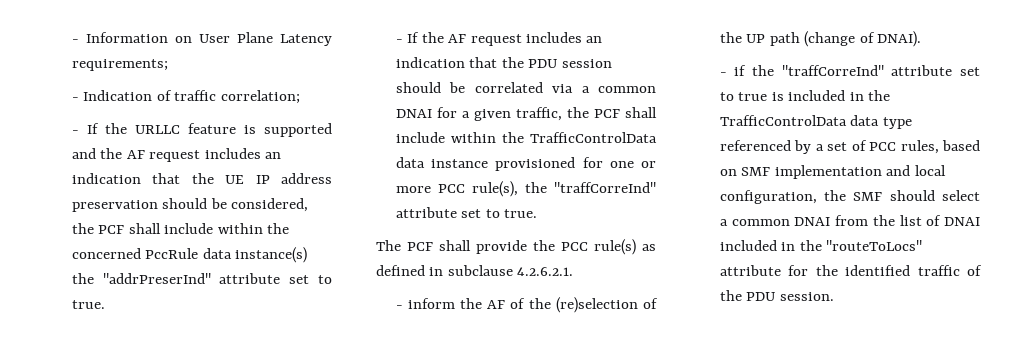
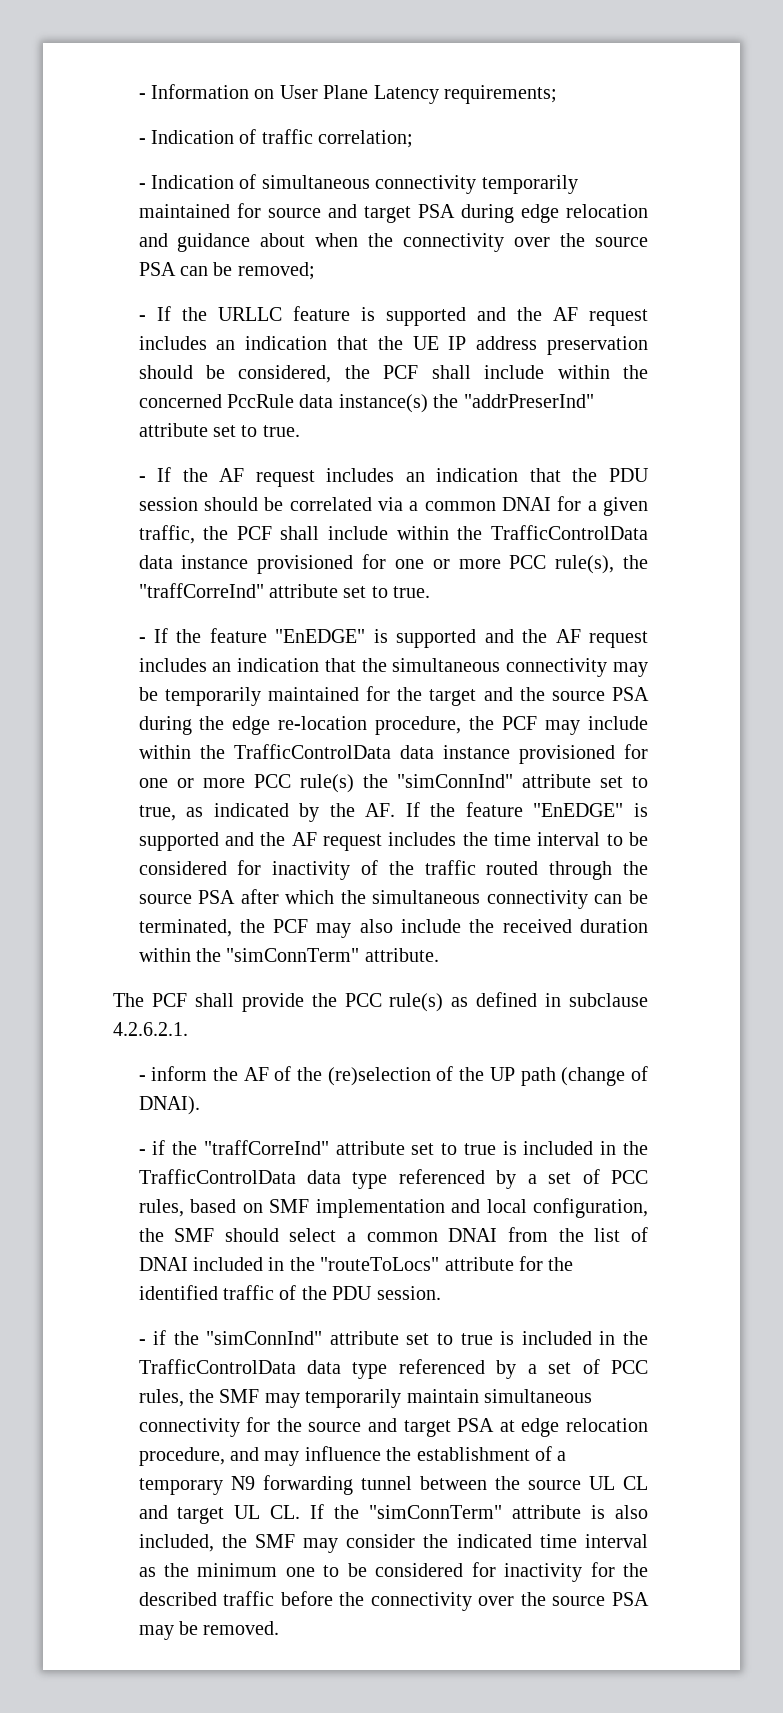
+ - Indication of simultaneous connectivity temporarily maintained for source and target PSA during edge relocation and guidance about when the connectivity over the source PSA can be removed;
+ - If the feature "EnEDGE" is supported and the AF request includes an indication that the simultaneous connectivity may be temporarily maintained for the target and the source PSA during the edge re-location procedure, the PCF may include within the TrafficControlData data instance provisioned for one or more PCC rule(s) the "simConnInd" attribute set to true, as indicated by the AF. If the feature "EnEDGE" is supported and the AF request includes the time interval to be considered for inactivity of the traffic routed through the source PSA after which the simultaneous connectivity can be terminated, the PCF may also include the received duration within the "simConnTerm" attribute.
+ - if the "simConnInd" attribute set to true is included in the TrafficControlData data type referenced by a set of PCC rules, the SMF may temporarily maintain simultaneous connectivity for the source and target PSA at edge relocation procedure, and may influence the establishment of a temporary N9 forwarding tunnel between the source UL CL and target UL CL. If the "simConnTerm" attribute is also included, the SMF may consider the indicated time interval as the minimum one to be considered for inactivity for the described traffic before the connectivity over the source PSA may be removed.

